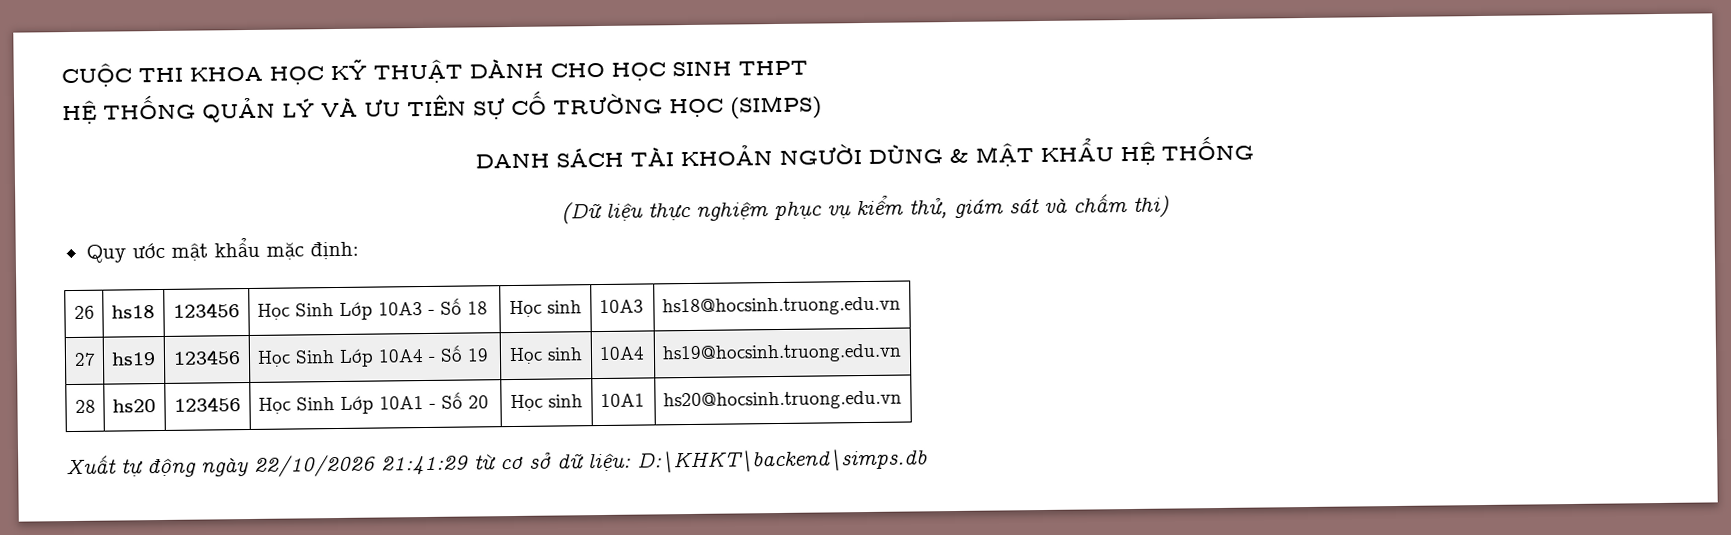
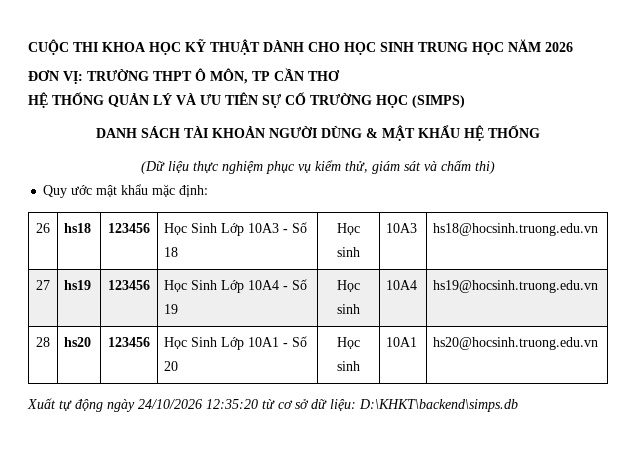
- CUỘC THI KHOA HỌC KỸ THUẬT DÀNH CHO HỌC SINH THPT
+ CUỘC THI KHOA HỌC KỸ THUẬT DÀNH CHO HỌC SINH TRUNG HỌC NĂM 2026
+ ĐƠN VỊ: TRƯỜNG THPT Ô MÔN, TP CẦN THƠ
- Xuất tự động ngày 22/10/2026 21:41:29 từ cơ sở dữ liệu: D:\KHKT\backend\simps.db
+ Xuất tự động ngày 24/10/2026 12:35:20 từ cơ sở dữ liệu: D:\KHKT\backend\simps.db

